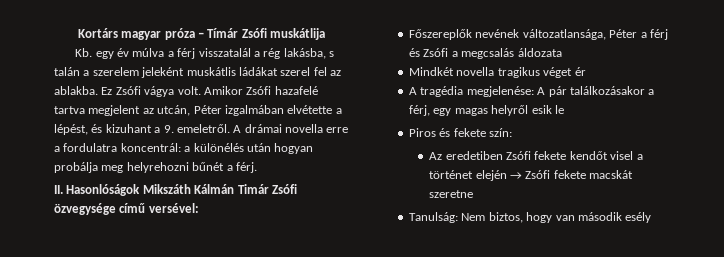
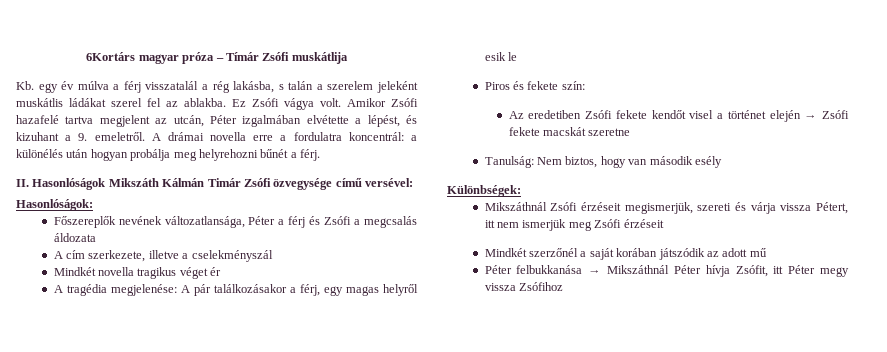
- Kortárs magyar próza – Tímár Zsófi muskátlija
+ 6Kortárs magyar próza – Tímár Zsófi muskátlija
+ Hasonlóságok:
+ A cím szerkezete, illetve a cselekményszál
+ Különbségek:
+ Mikszáthnál Zsófi érzéseit megismerjük, szereti és várja vissza Pétert, itt nem ismerjük meg Zsófi érzéseit
+ Mindkét szerzőnél a saját korában játszódik az adott mű
+ Péter felbukkanása → Mikszáthnál Péter hívja Zsófit, itt Péter megy vissza Zsófihoz

